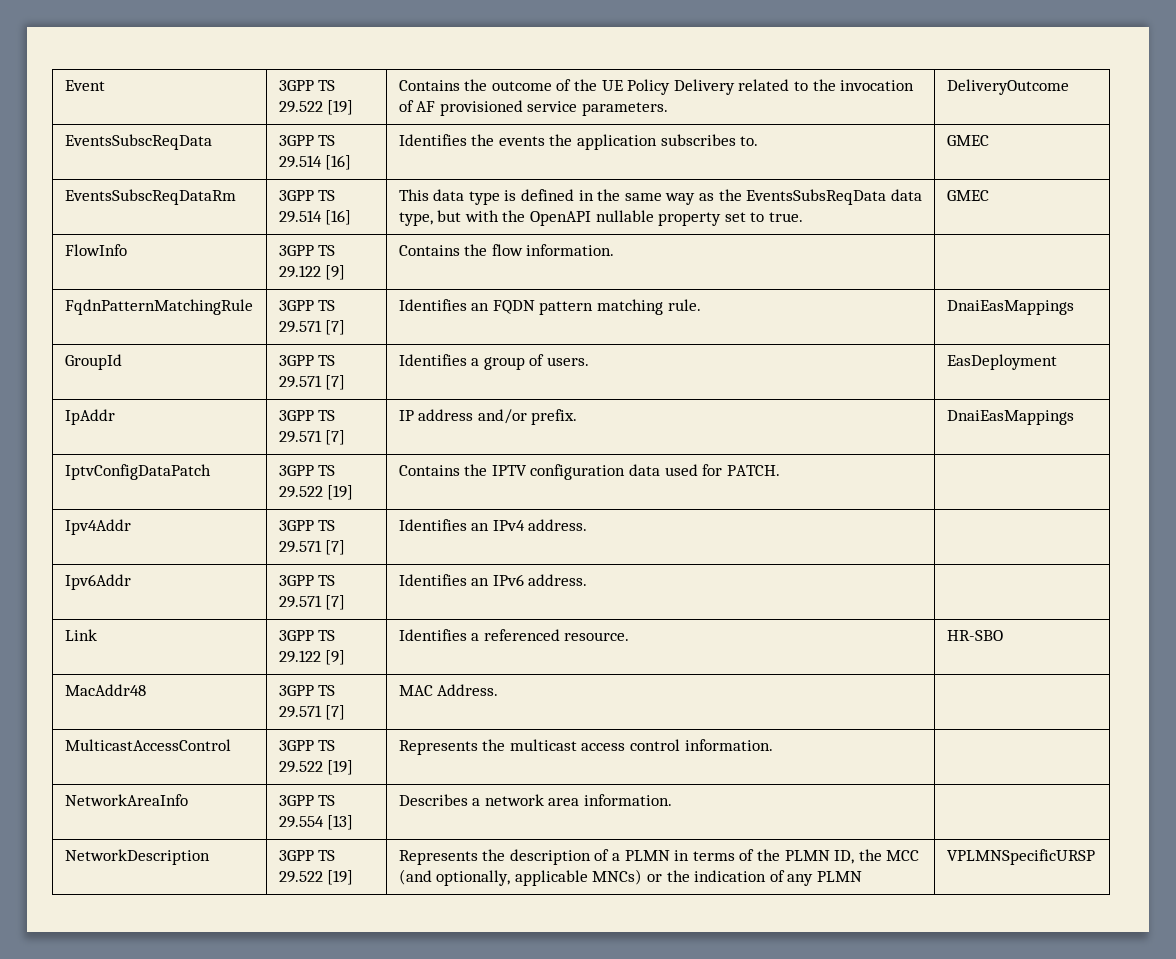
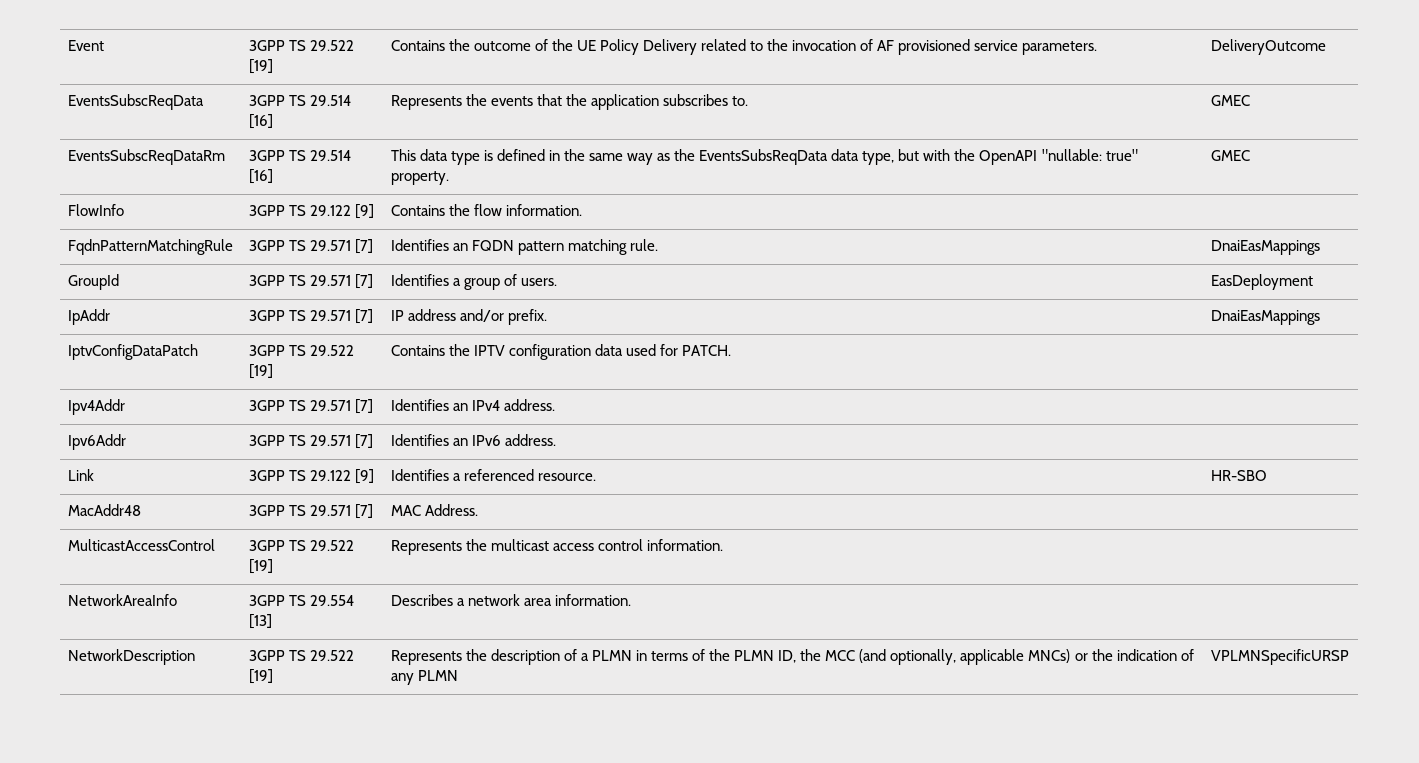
- EventsSubscReqData | 3GPP TS 29.514 [16] | Identifies the events the application subscribes to. | GMEC
+ EventsSubscReqData | 3GPP TS 29.514 [16] | Represents the events that the application subscribes to. | GMEC
- EventsSubscReqDataRm | 3GPP TS 29.514 [16] | This data type is defined in the same way as the EventsSubsReqData data type, but with the OpenAPI nullable property set to true. | GMEC
+ EventsSubscReqDataRm | 3GPP TS 29.514 [16] | This data type is defined in the same way as the EventsSubsReqData data type, but with the OpenAPI "nullable: true" property. | GMEC

